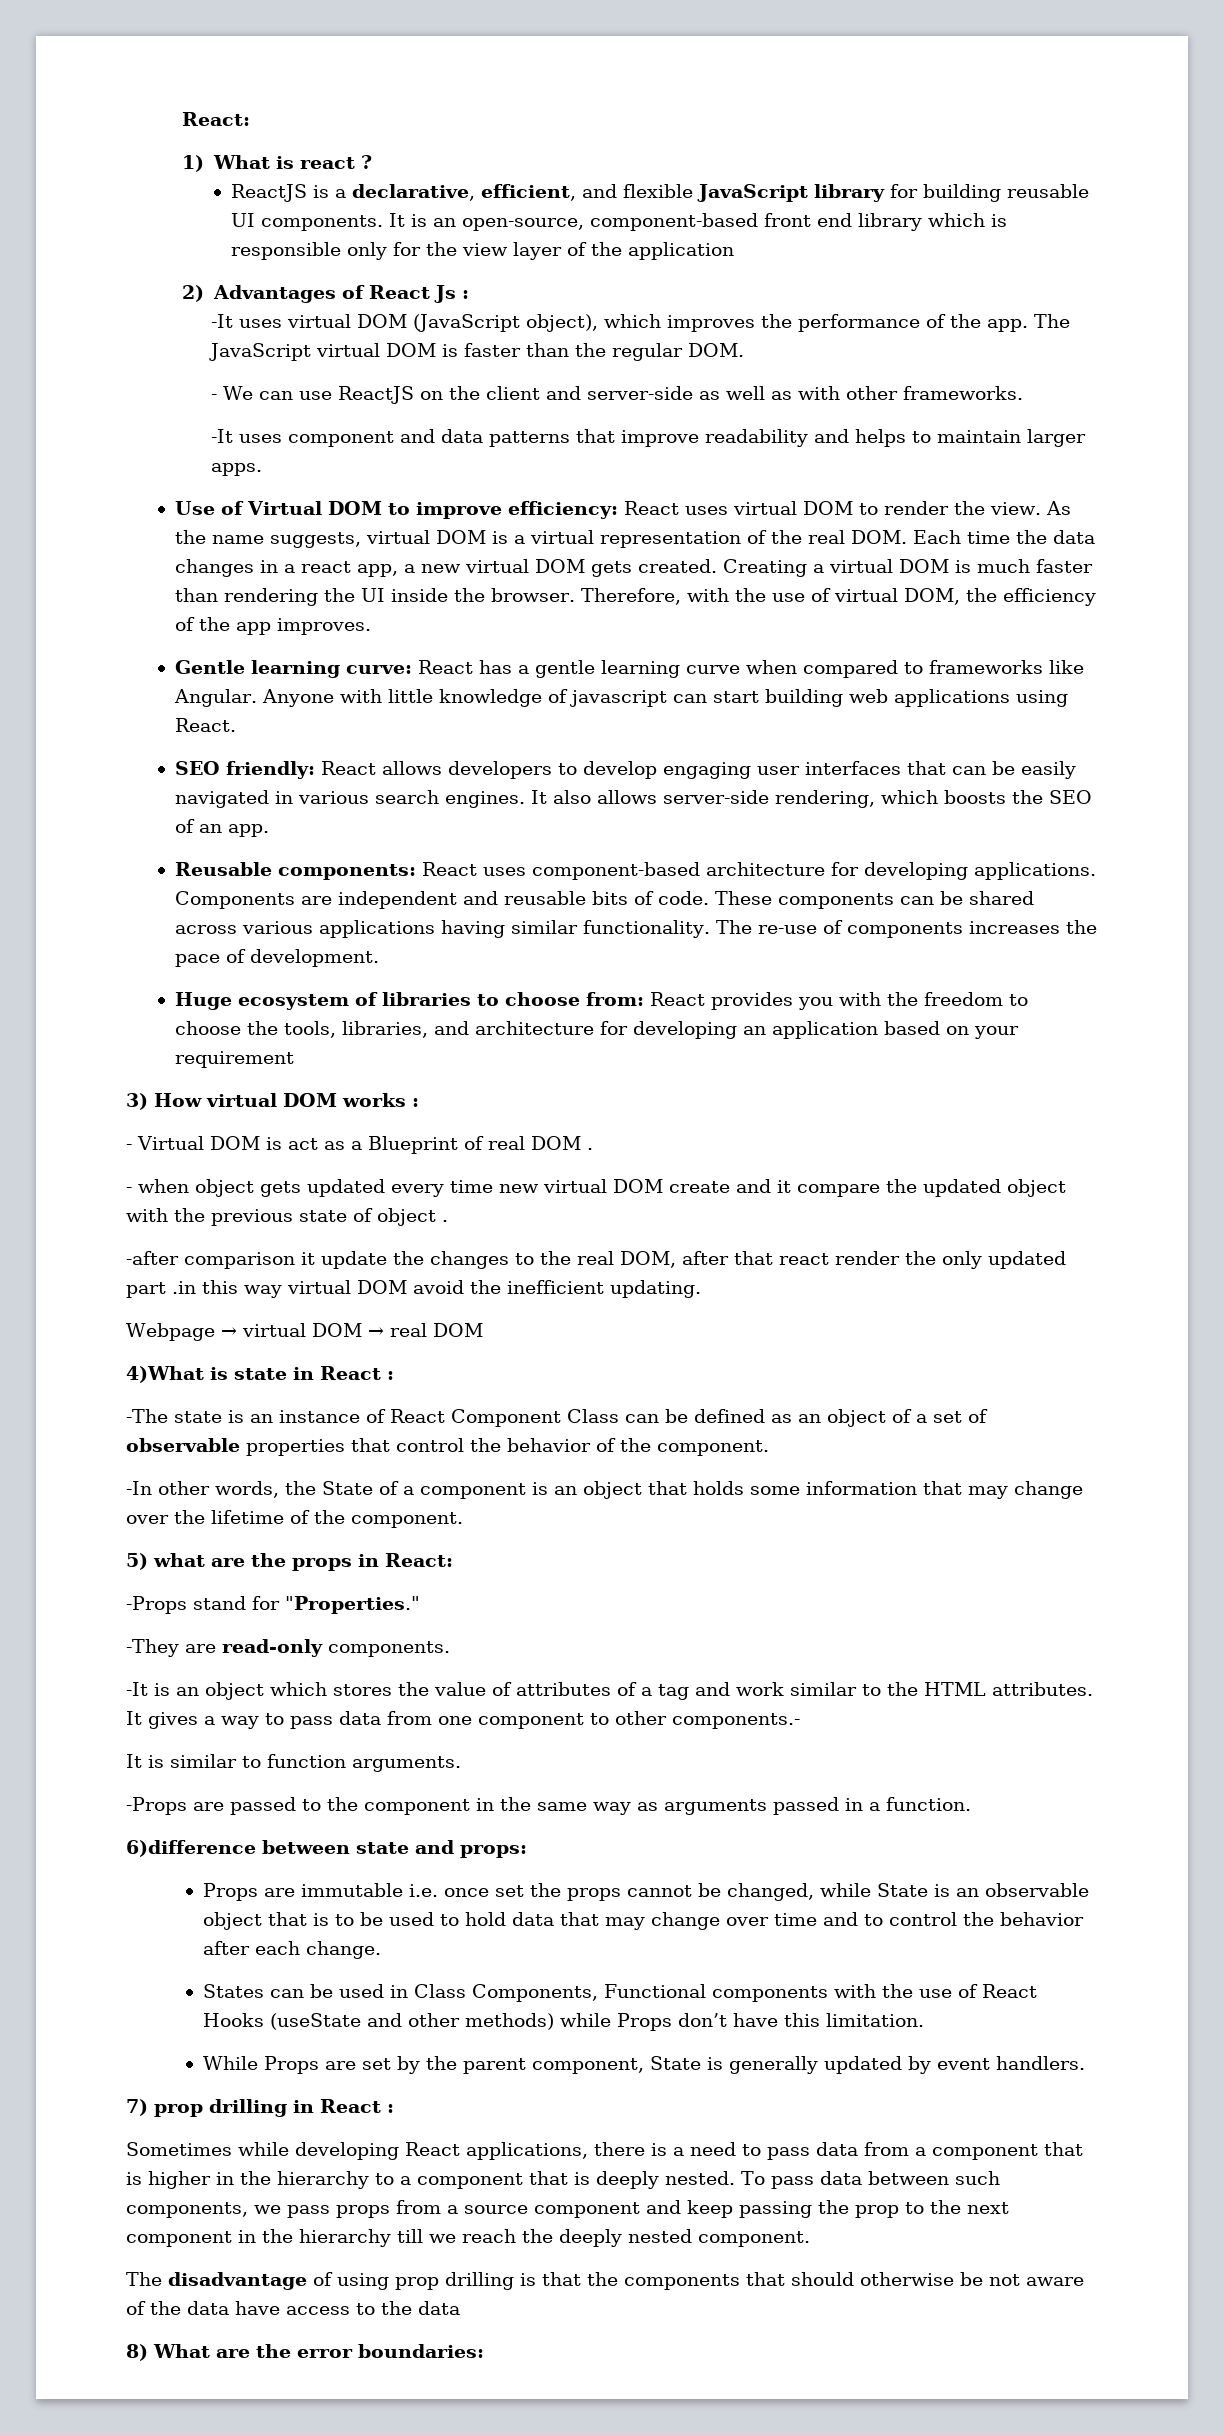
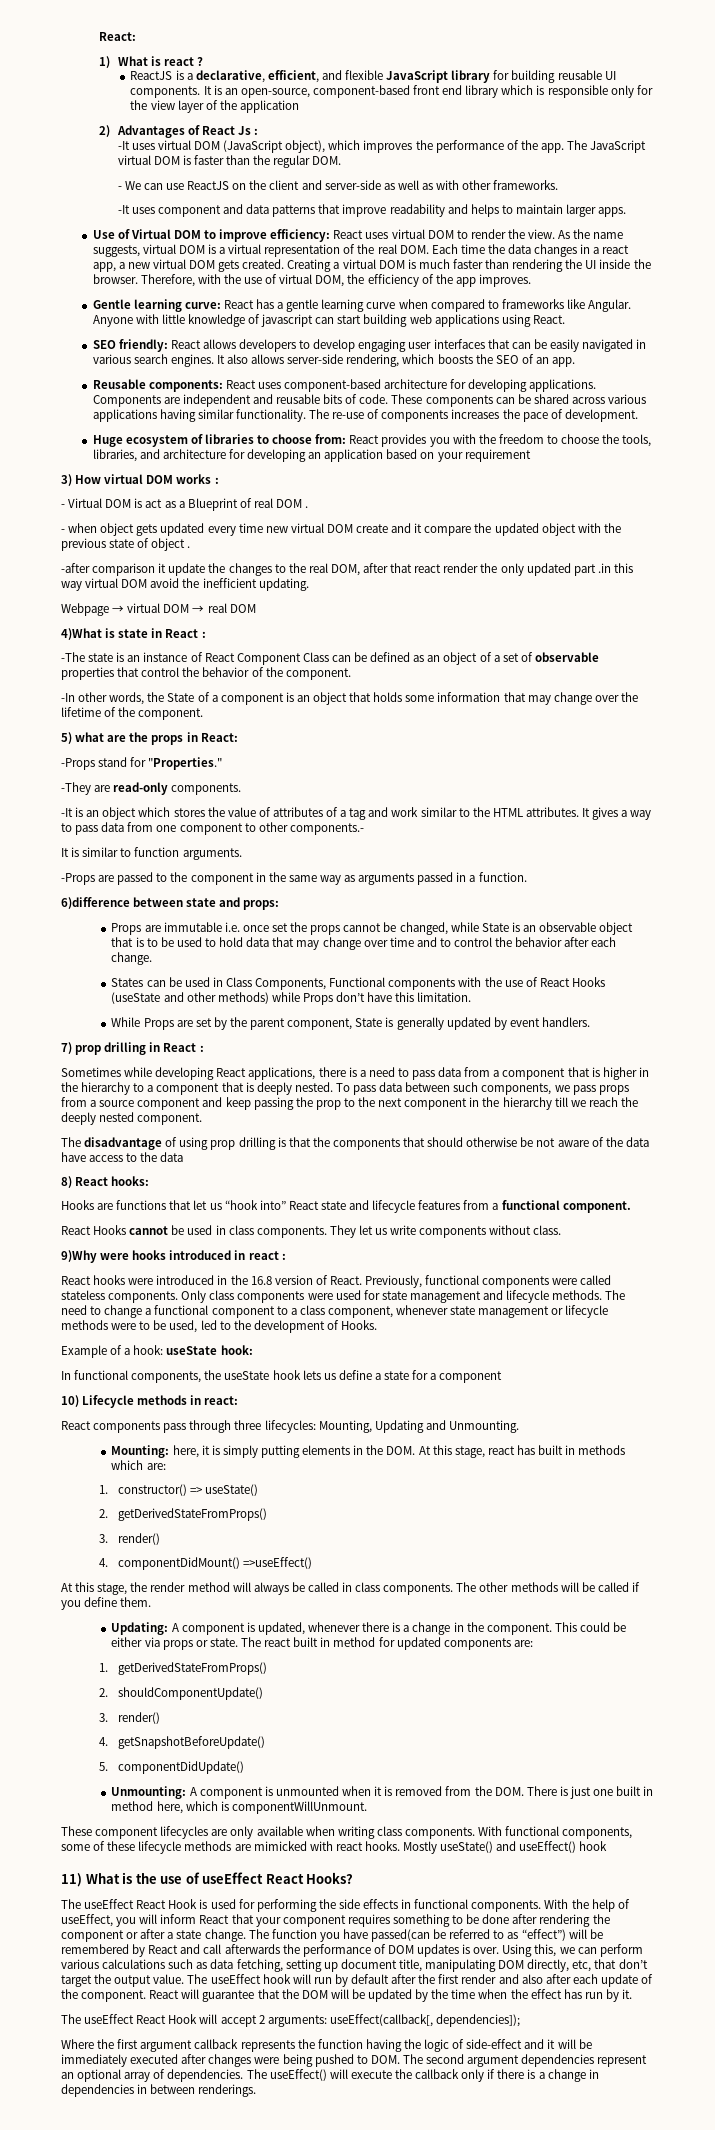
- 8) What are the error boundaries:
+ 8) React hooks:
+ Hooks are functions that let us “hook into” React state and lifecycle features from a functional component.
+ React Hooks cannot be used in class components. They let us write components without class.
+ 9)Why were hooks introduced in react :
+ React hooks were introduced in the 16.8 version of React. Previously, functional components were called stateless components. Only class components were used for state management and lifecycle methods. The need to change a functional component to a class component, whenever state management or lifecycle methods were to be used, led to the development of Hooks.
+ Example of a hook: useState hook:
+ In functional components, the useState hook lets us define a state for a component
+ 10) Lifecycle methods in react:
+ React components pass through three lifecycles: Mounting, Updating and Unmounting.
+ Mounting: here, it is simply putting elements in the DOM. At this stage, react has built in methods which are:
+ 1. constructor() => useState()
+ 2. getDerivedStateFromProps()
+ 3. render()
+ 4. componentDidMount() =>useEffect()
+ At this stage, the render method will always be called in class components. The other methods will be called if you define them.
+ Updating: A component is updated, whenever there is a change in the component. This could be either via props or state. The react built in method for updated components are:
+ 1. getDerivedStateFromProps()
+ 2. shouldComponentUpdate()
+ 3. render()
+ 4. getSnapshotBeforeUpdate()
+ 5. componentDidUpdate()
+ Unmounting: A component is unmounted when it is removed from the DOM. There is just one built in method here, which is componentWillUnmount.
+ These component lifecycles are only available when writing class components. With functional components, some of these lifecycle methods are mimicked with react hooks. Mostly useState() and useEffect() hook
+ 11) What is the use of useEffect React Hooks?
+ The useEffect React Hook is used for performing the side effects in functional components. With the help of useEffect, you will inform React that your component requires something to be done after rendering the component or after a state change. The function you have passed(can be referred to as “effect”) will be remembered by React and call afterwards the performance of DOM updates is over. Using this, we can perform various calculations such as data fetching, setting up document title, manipulating DOM directly, etc, that don’t target the output value. The useEffect hook will run by default after the first render and also after each update of the component. React will guarantee that the DOM will be updated by the time when the effect has run by it.
+ The useEffect React Hook will accept 2 arguments: useEffect(callback[, dependencies]);
+ Where the first argument callback represents the function having the logic of side-effect and it will be immediately executed after changes were being pushed to DOM. The second argument dependencies represent an optional array of dependencies. The useEffect() will execute the callback only if there is a change in dependencies in between renderings.

